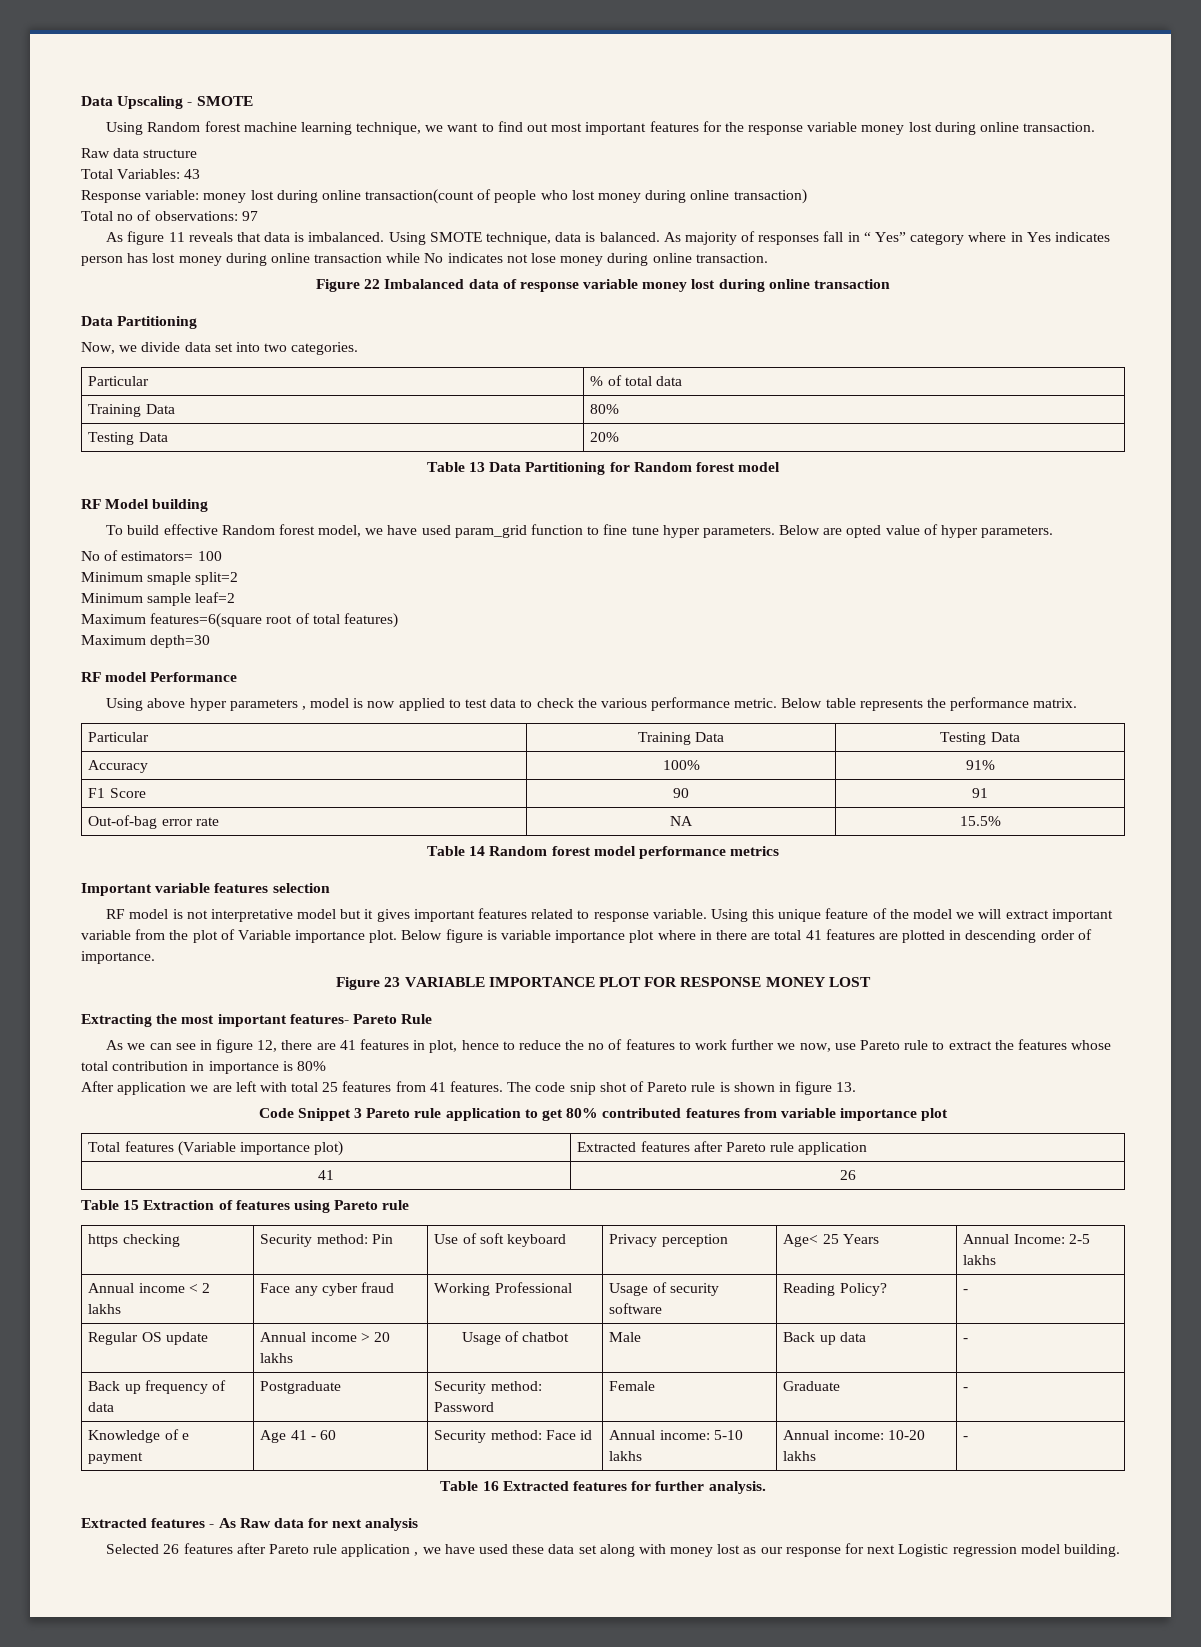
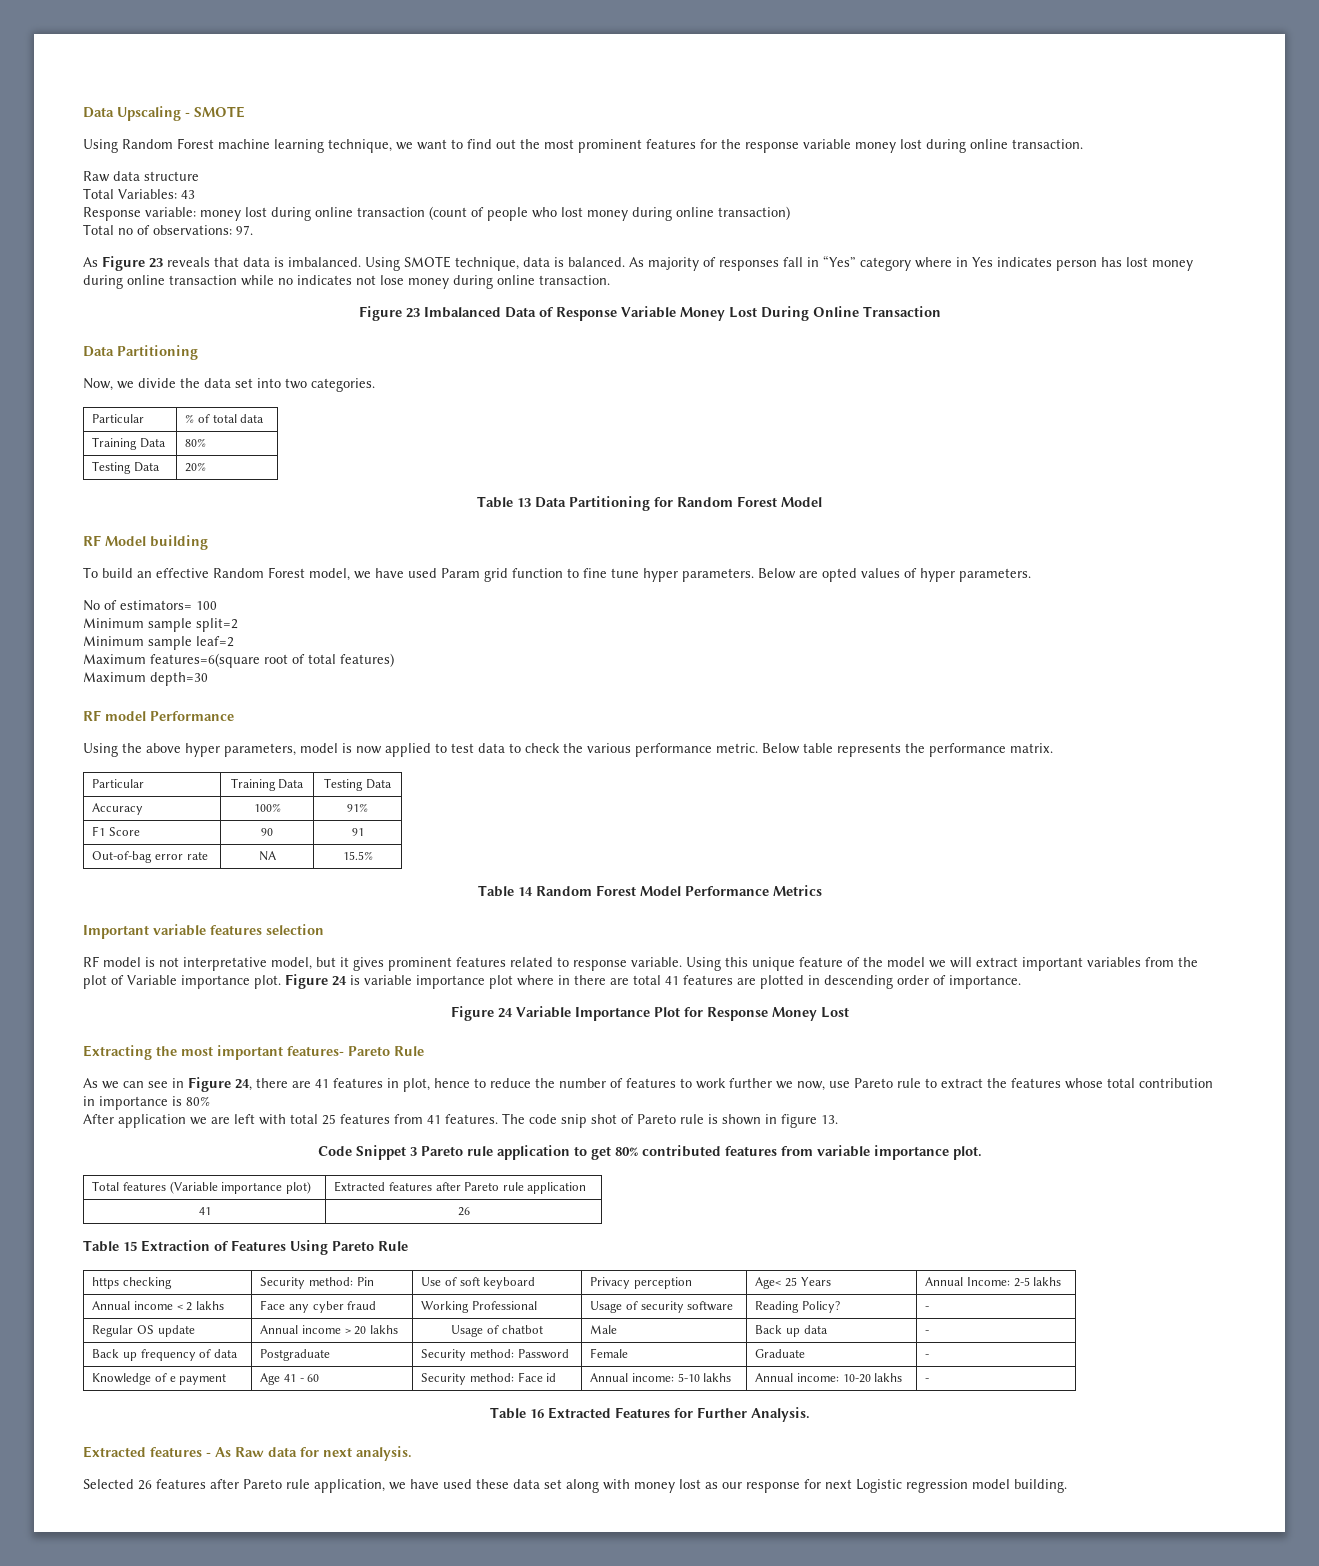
- Using Random forest machine learning technique, we want to find out most important features for the response variable money lost during online transaction.
+ Using Random Forest machine learning technique, we want to find out the most prominent features for the response variable money lost during online transaction.
- Response variable: money lost during online transaction(count of people who lost money during online transaction)
+ Response variable: money lost during online transaction (count of people who lost money during online transaction)
- Total no of observations: 97
- As figure 11 reveals that data is imbalanced.
+ Total no of observations: 97.
+ As Figure 23 reveals that data is imbalanced.
- As majority of responses fall in “ Yes” category where in Yes indicates person has lost money during online transaction while No indicates not lose money during online transaction.
+ As majority of responses fall in “Yes” category where in Yes indicates person has lost money during online transaction while no indicates not lose money during online transaction.
- Figure 22 Imbalanced data of response variable money lost during online transaction
+ Figure 23 Imbalanced Data of Response Variable Money Lost During Online Transaction
- Now, we divide data set into two categories.
+ Now, we divide the data set into two categories.
- Table 13 Data Partitioning for Random forest model
+ Table 13 Data Partitioning for Random Forest Model
- To build effective Random forest model, we have used param_grid function to fine tune hyper parameters.
+ To build an effective Random Forest model, we have used Param grid function to fine tune hyper parameters.
- Below are opted value of hyper parameters.
+ Below are opted values of hyper parameters.
- Minimum smaple split=2
+ Minimum sample split=2
- Using above hyper parameters , model is now applied to test data to check the various performance metric.
+ Using the above hyper parameters, model is now applied to test data to check the various performance metric.
- Table 14 Random forest model performance metrics
+ Table 14 Random Forest Model Performance Metrics
- RF model is not interpretative model but it gives important features related to response variable.
+ RF model is not interpretative model, but it gives prominent features related to response variable.
- Using this unique feature of the model we will extract important variable from the plot of Variable importance plot.
+ Using this unique feature of the model we will extract important variables from the plot of Variable importance plot.
- Below figure is variable importance plot where in there are total 41 features are plotted in descending order of importance.
+ Figure 24 is variable importance plot where in there are total 41 features are plotted in descending order of importance.
- Figure 23 VARIABLE IMPORTANCE PLOT FOR RESPONSE MONEY LOST
+ Figure 24 Variable Importance Plot for Response Money Lost
- As we can see in figure 12, there are 41 features in plot, hence to reduce the no of features to work further we now, use Pareto rule to extract the features whose total contribution in importance is 80%
+ As we can see in Figure 24, there are 41 features in plot, hence to reduce the number of features to work further we now, use Pareto rule to extract the features whose total contribution in importance is 80%
- Code Snippet 3 Pareto rule application to get 80% contributed features from variable importance plot
+ Code Snippet 3 Pareto rule application to get 80% contributed features from variable importance plot.
- Table 15 Extraction of features using Pareto rule
+ Table 15 Extraction of Features Using Pareto Rule
- Table 16 Extracted features for further analysis.
+ Table 16 Extracted Features for Further Analysis.
- Extracted features - As Raw data for next analysis
+ Extracted features - As Raw data for next analysis.
- Selected 26 features after Pareto rule application , we have used these data set along with money lost as our response for next Logistic regression model building.
+ Selected 26 features after Pareto rule application, we have used these data set along with money lost as our response for next Logistic regression model building.

